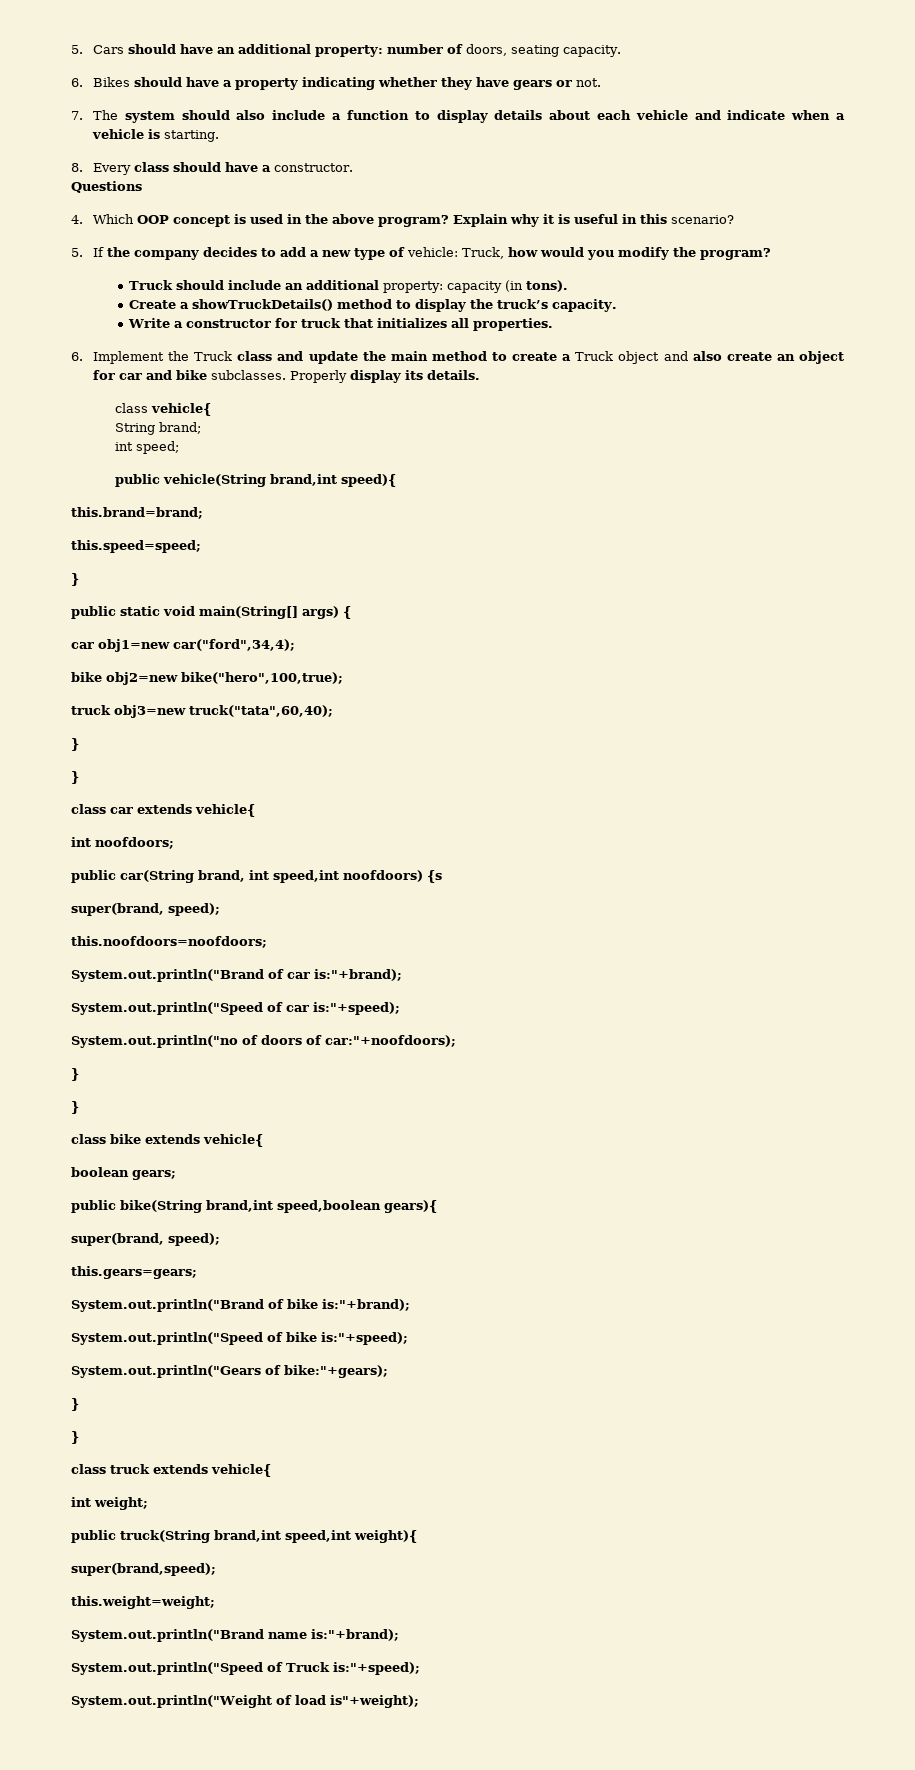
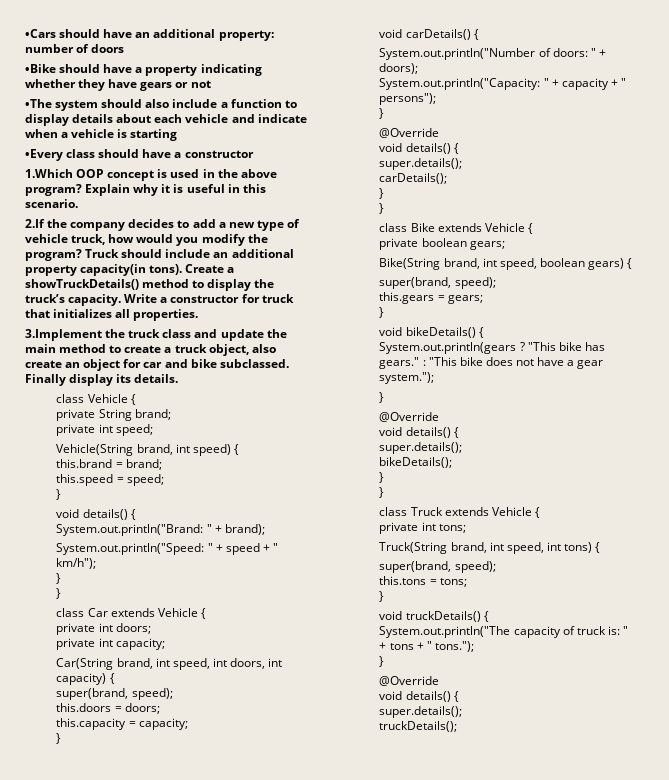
- 5. Cars should have an additional property: number of doors, seating capacity.
- 6. Bikes should have a property indicating whether they have gears or not.
- 7. The system should also include a function to display details about each vehicle and indicate when a vehicle is starting.
- 8. Every class should have a constructor.
- Questions
- 4. Which OOP concept is used in the above program?
+ •Cars should have an additional property: number of doors
+ •Bike should have a property indicating whether they have gears or not
+ •The system should also include a function to display details about each vehicle and indicate when a vehicle is starting
+ •Every class should have a constructor
+ 1.Which OOP concept is used in the above program?
- Explain why it is useful in this scenario?
- 5. If the company decides to add a new type of vehicle: Truck, how would you modify the program?
- Truck should include an additional property: capacity (in tons).
- Create a showTruckDetails() method to display the truck’s capacity.
- Write a constructor for truck that initializes all properties.
+ Explain why it is useful in this scenario.
+ 2.If the company decides to add a new type of vehicle truck, how would you modify the program? Truck should include an additional property capacity(in tons). Create a showTruckDetails() method to display the truck’s capacity. Write a constructor for truck that initializes all properties.
- 6. Implement the Truck class and update the main method to create a Truck object and also create an object for car and bike subclasses. Properly display its details.
+ 3.Implement the truck class and update the main method to create a truck object, also create an object for car and bike subclassed. Finally display its details.
- class vehicle{
- String brand;
+ class Vehicle {
+ private String brand;
- int speed;
+ private int speed;
- public vehicle(String brand,int speed){
- this.brand=brand;
- this.speed=speed;
+ Vehicle(String brand, int speed) {
+ this.brand = brand;
+ this.speed = speed;
  }
- public static void main(String[] args) {
- car obj1=new car("ford",34,4);
- bike obj2=new bike("hero",100,true);
- truck obj3=new truck("tata",60,40);
+ void details() {
+ System.out.println("Brand: " + brand);
+ System.out.println("Speed: " + speed + " km/h");
  }
  }
- class car extends vehicle{
- int noofdoors;
- public car(String brand, int speed,int noofdoors) {s
+ class Car extends Vehicle {
+ private int doors;
+ private int capacity;
+ Car(String brand, int speed, int doors, int capacity) {
  super(brand, speed);
- this.noofdoors=noofdoors;
- System.out.println("Brand of car is:"+brand);
- System.out.println("Speed of car is:"+speed);
- System.out.println("no of doors of car:"+noofdoors);
+ this.doors = doors;
+ this.capacity = capacity;
+ }
+ void carDetails() {
+ System.out.println("Number of doors: " + doors);
+ System.out.println("Capacity: " + capacity + " persons");
+ }
+ @Override
+ void details() {
+ super.details();
+ carDetails();
  }
  }
- class bike extends vehicle{
- boolean gears;
- public bike(String brand,int speed,boolean gears){
+ class Bike extends Vehicle {
+ private boolean gears;
+ Bike(String brand, int speed, boolean gears) {
  super(brand, speed);
- this.gears=gears;
- System.out.println("Brand of bike is:"+brand);
- System.out.println("Speed of bike is:"+speed);
- System.out.println("Gears of bike:"+gears);
+ this.gears = gears;
+ }
+ void bikeDetails() {
+ System.out.println(gears ? "This bike has gears." : "This bike does not have a gear system.");
+ }
+ @Override
+ void details() {
+ super.details();
+ bikeDetails();
  }
  }
- class truck extends vehicle{
- int weight;
- public truck(String brand,int speed,int weight){
- super(brand,speed);
- this.weight=weight;
- System.out.println("Brand name is:"+brand);
- System.out.println("Speed of Truck is:"+speed);
- System.out.println("Weight of load is"+weight);
+ class Truck extends Vehicle {
+ private int tons;
+ Truck(String brand, int speed, int tons) {
+ super(brand, speed);
+ this.tons = tons;
+ }
+ void truckDetails() {
+ System.out.println("The capacity of truck is: " + tons + " tons.");
+ }
+ @Override
+ void details() {
+ super.details();
+ truckDetails();

